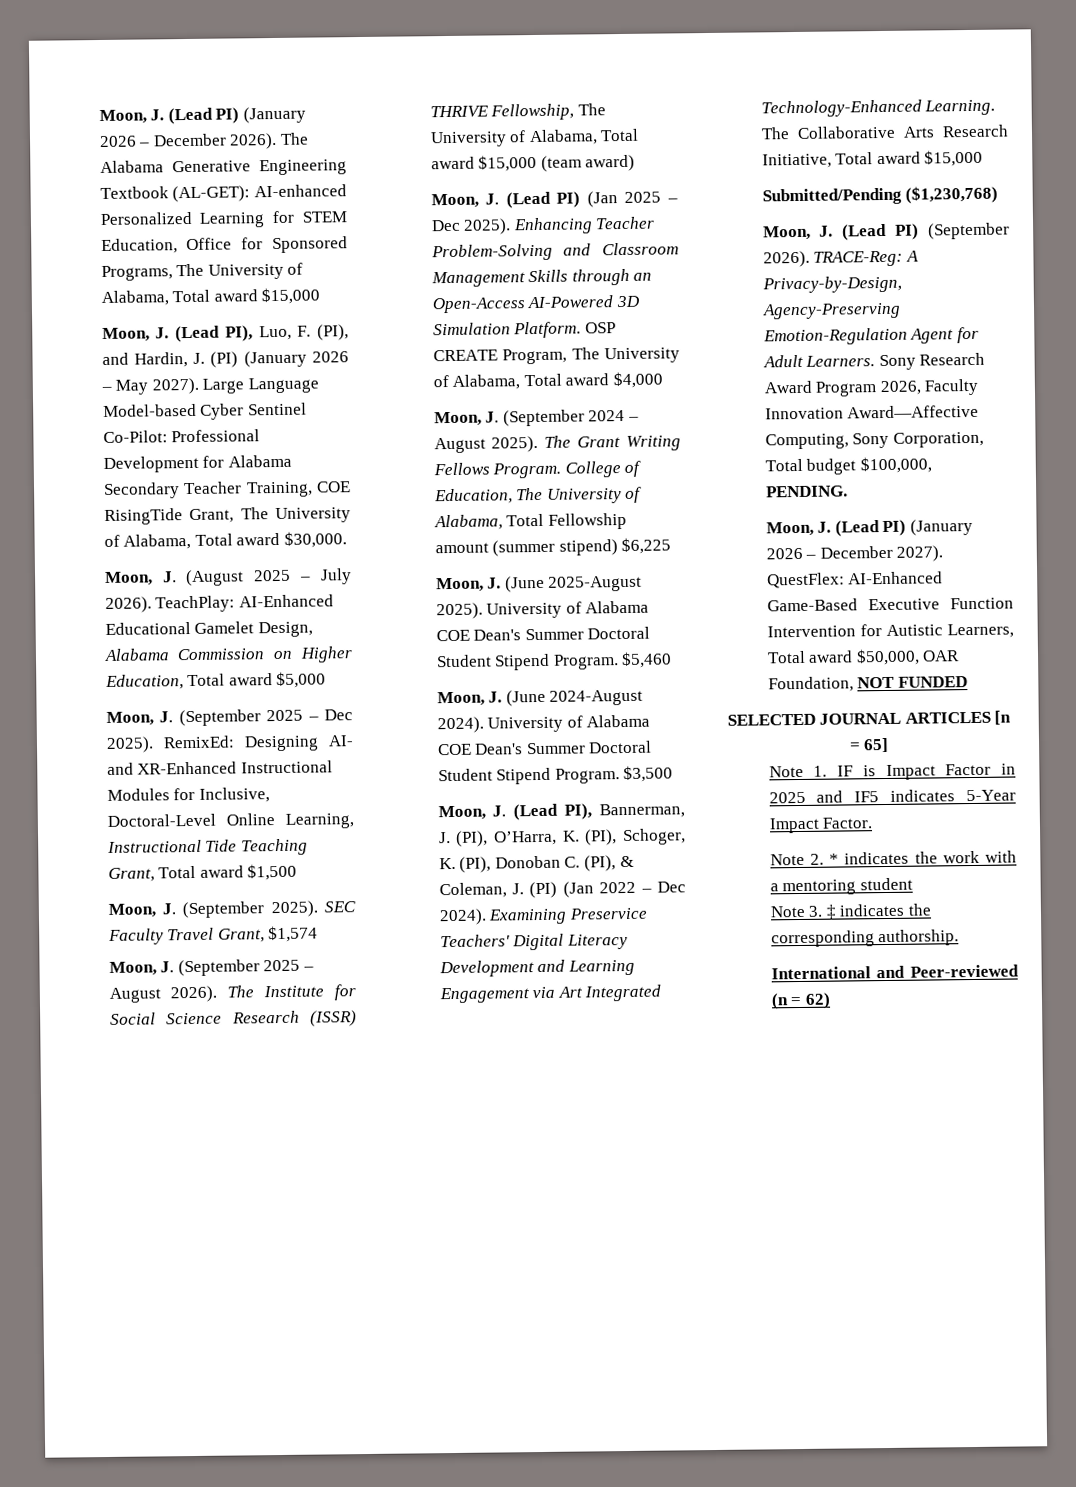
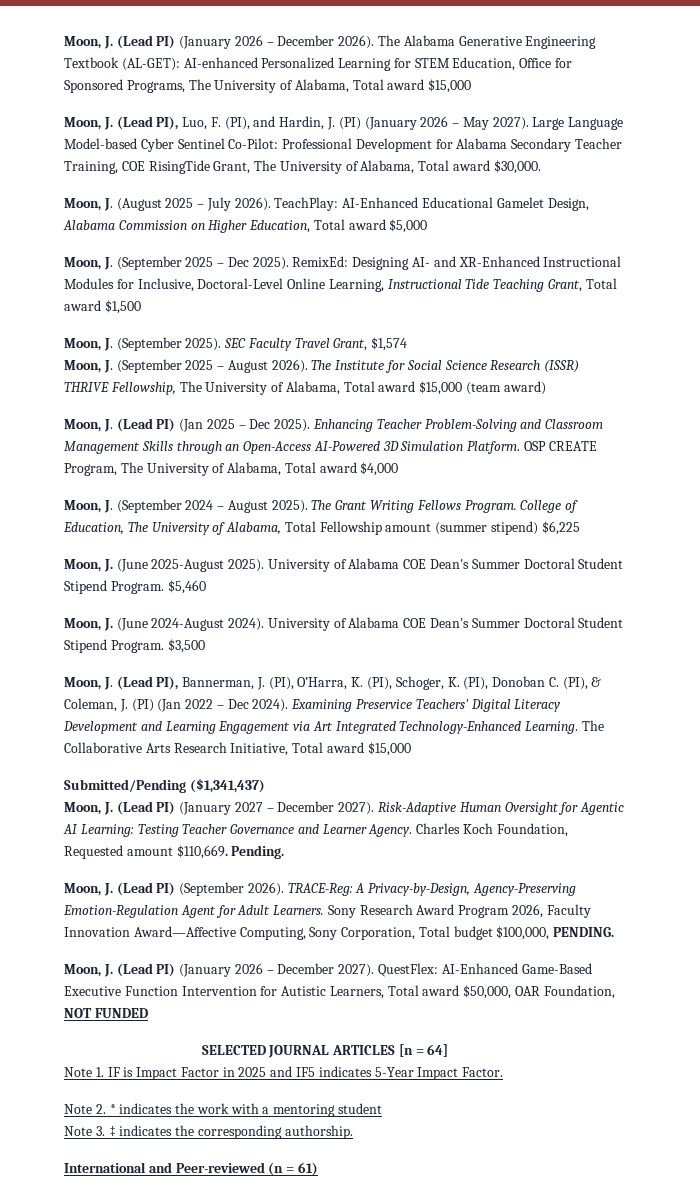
- Submitted/Pending ($1,230,768)
+ Submitted/Pending ($1,341,437)
+ Moon, J. (Lead PI) (January 2027 – December 2027). Risk-Adaptive Human Oversight for Agentic AI Learning: Testing Teacher Governance and Learner Agency. Charles Koch Foundation, Requested amount $110,669. Pending.
- SELECTED JOURNAL ARTICLES [n = 65]
+ SELECTED JOURNAL ARTICLES [n = 64]
- International and Peer-reviewed (n = 62)
+ International and Peer-reviewed (n = 61)

